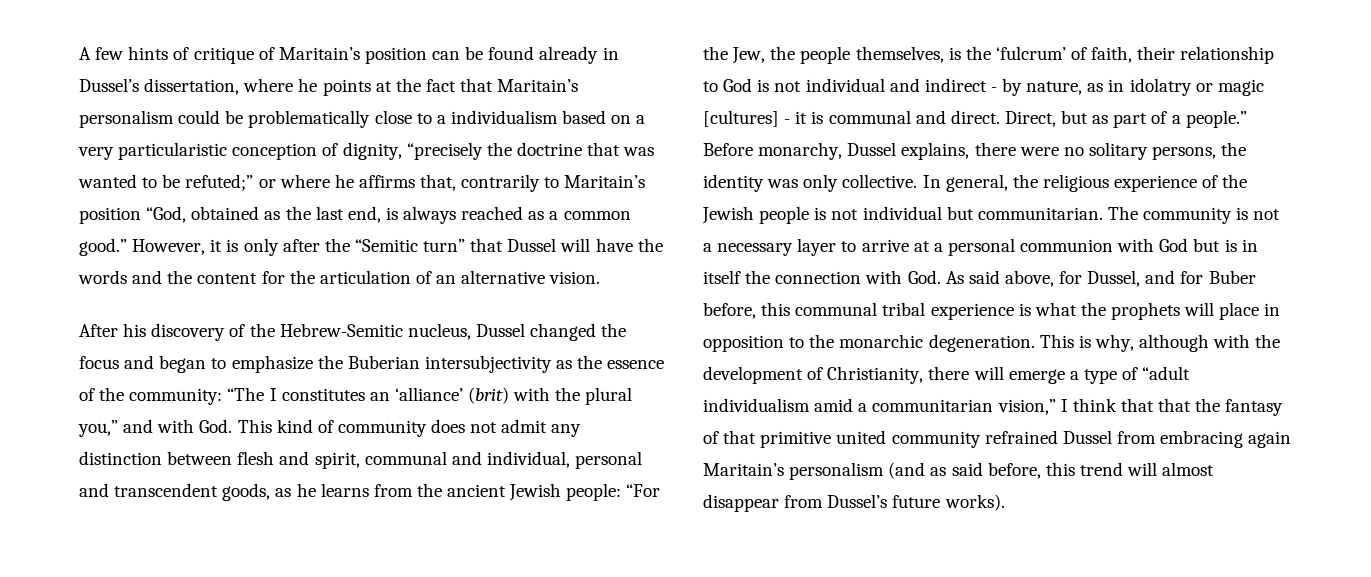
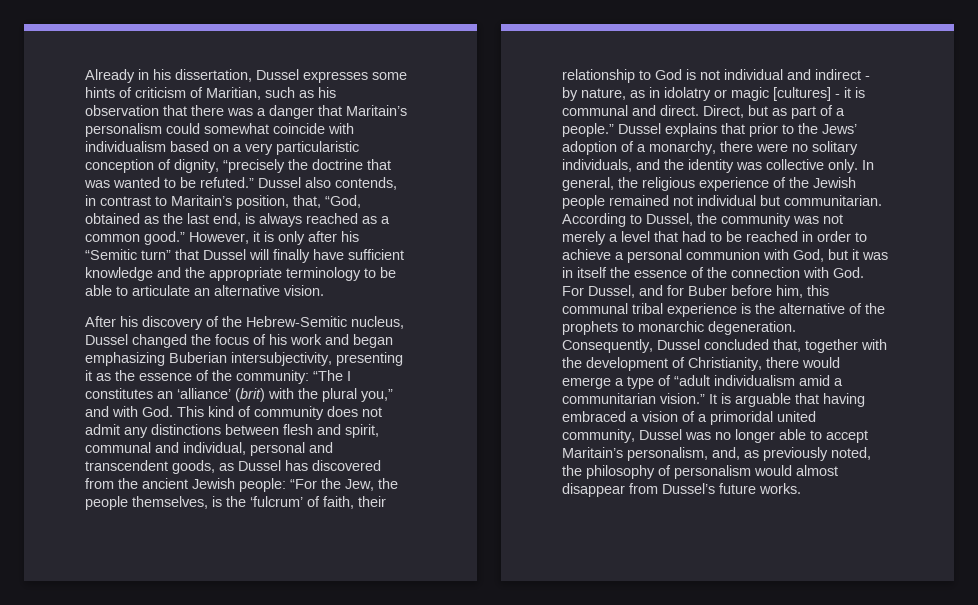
- A few hints of critique of Maritain’s position can be found already in Dussel’s dissertation, where he points at the fact that Maritain’s personalism could be problematically close to a individualism based on a very particularistic conception of dignity, “precisely the doctrine that was wanted to be refuted;” or where he affirms that, contrarily to Maritain’s position “God, obtained as the last end, is always reached as a common good.”
+ Already in his dissertation, Dussel expresses some hints of criticism of Maritian, such as his observation that there was a danger that Maritain’s personalism could somewhat coincide with individualism based on a very particularistic conception of dignity, “precisely the doctrine that was wanted to be refuted.” Dussel also contends, in contrast to Maritain’s position, that, “God, obtained as the last end, is always reached as a common good.”
- However, it is only after the “Semitic turn” that Dussel will have the words and the content for the articulation of an alternative vision.
+ However, it is only after his “Semitic turn” that Dussel will finally have sufficient knowledge and the appropriate terminology to be able to articulate an alternative vision.
- After his discovery of the Hebrew-Semitic nucleus, Dussel changed the focus and began to emphasize the Buberian intersubjectivity as the essence of the community:
+ After his discovery of the Hebrew-Semitic nucleus, Dussel changed the focus of his work and began emphasizing Buberian intersubjectivity, presenting it as the essence of the community:
- “The I constitutes an ‘alliance’ (brit) with the plural you,” and with God. This kind of community does not admit any distinction between flesh and spirit, communal and individual, personal and transcendent goods, as he learns from the ancient Jewish people:
+ “The I constitutes an ‘alliance’ (brit) with the plural you,” and with God. This kind of community does not admit any distinctions between flesh and spirit, communal and individual, personal and transcendent goods, as Dussel has discovered from the ancient Jewish people:
- Before monarchy, Dussel explains, there were no solitary persons, the identity was only collective.
+ Dussel explains that prior to the Jews’ adoption of a monarchy, there were no solitary individuals, and the identity was collective only.
- In general, the religious experience of the Jewish people is not individual but communitarian.
+ In general, the religious experience of the Jewish people remained not individual but communitarian.
- The community is not a necessary layer to arrive at a personal communion with God but is in itself the connection with God. As said above, for Dussel, and for Buber before, this communal tribal experience is what the prophets will place in opposition to the monarchic degeneration. This is why, although with the development of Christianity, there will emerge a type of “adult individualism amid a communitarian vision,” I think that that the fantasy of that primitive united community refrained Dussel from embracing again Maritain’s personalism (and as said before, this trend will almost disappear from Dussel’s future works).
+ According to Dussel, the community was not merely a level that had to be reached in order to achieve a personal communion with God, but it was in itself the essence of the connection with God. For Dussel, and for Buber before him, this communal tribal experience is the alternative of the prophets to monarchic degeneration. Consequently, Dussel concluded that, together with the development of Christianity, there would emerge a type of “adult individualism amid a communitarian vision.” It is arguable that having embraced a vision of a primoridal united community, Dussel was no longer able to accept Maritain’s personalism, and, as previously noted, the philosophy of personalism would almost disappear from Dussel’s future works.

